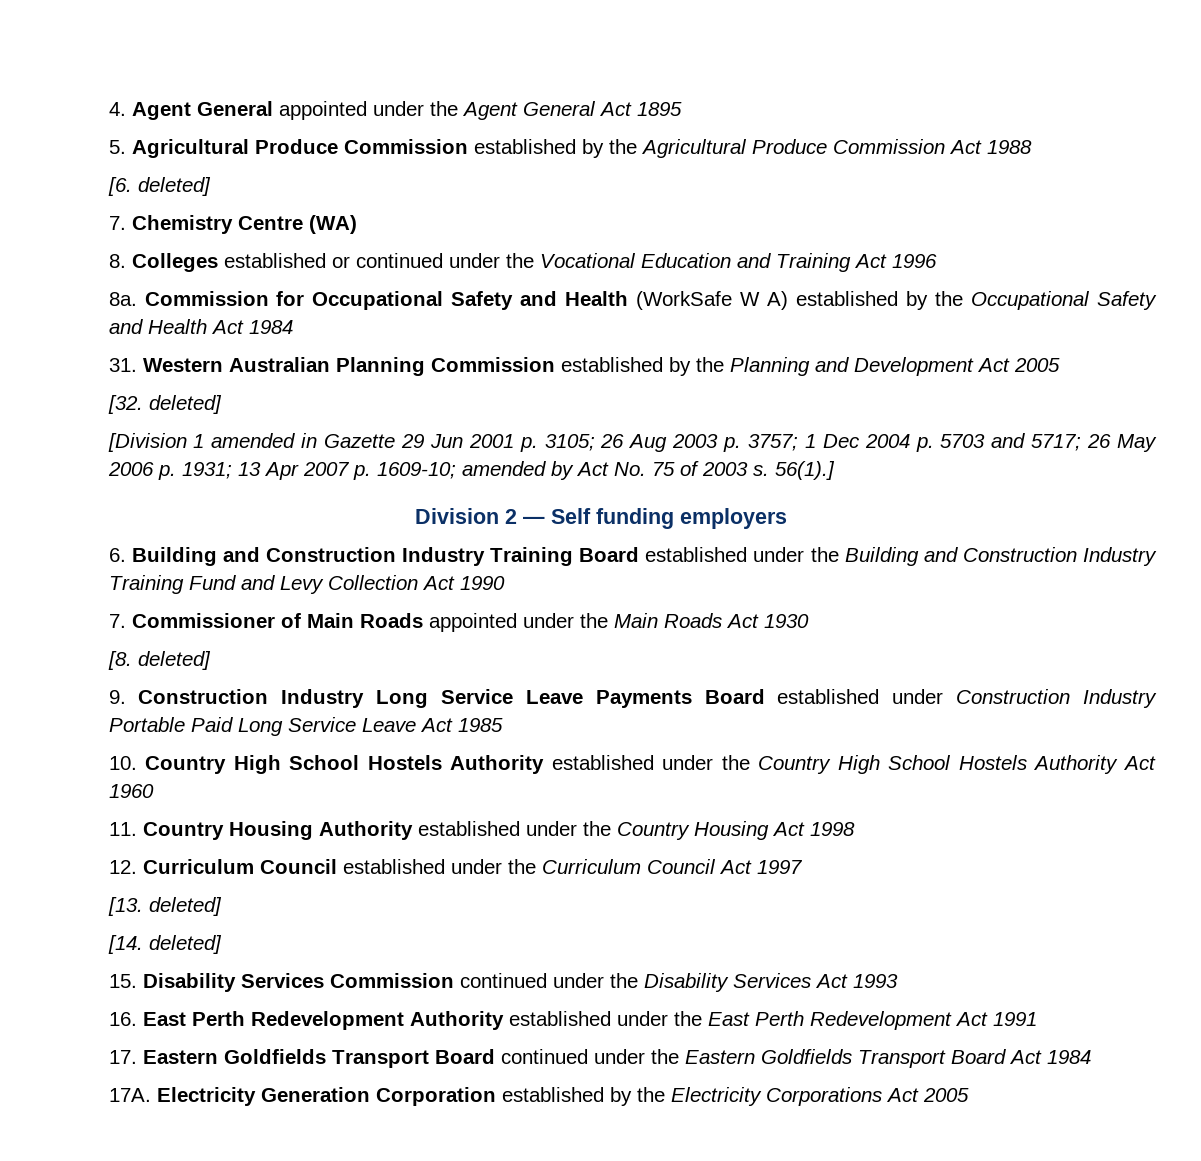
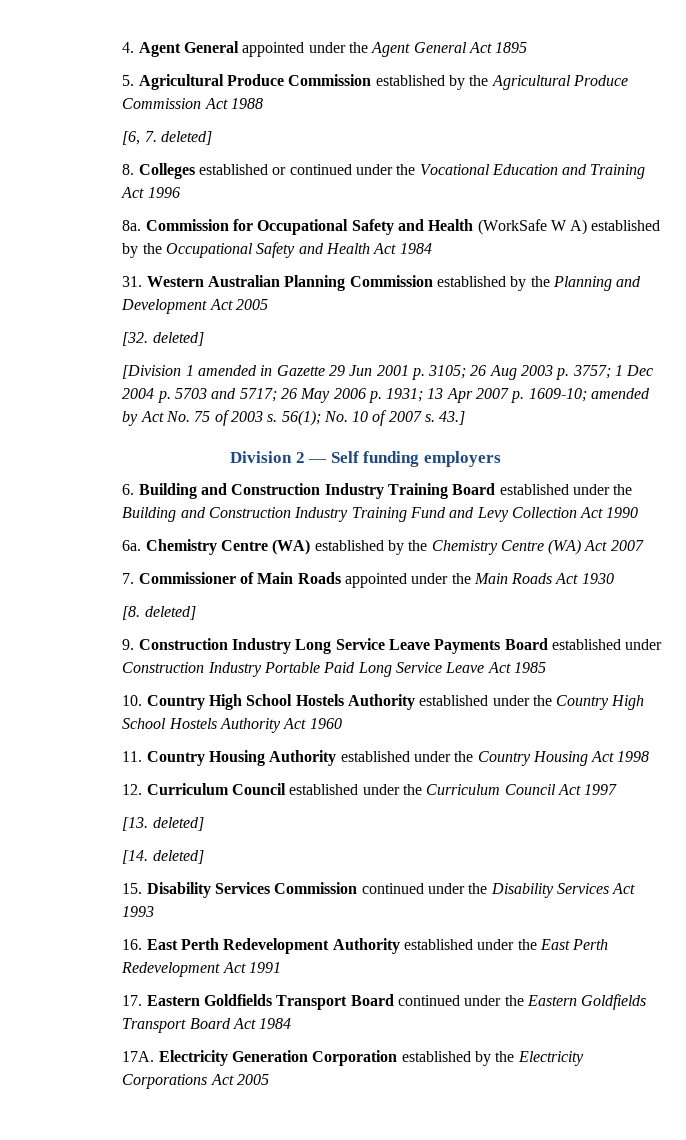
- [6. deleted]
- 7. Chemistry Centre (WA)
+ [6, 7. deleted]
- 56(1).]
+ 56(1); No. 10 of 2007 s. 43.]
+ 6a. Chemistry Centre (WA) established by the Chemistry Centre (WA) Act 2007

